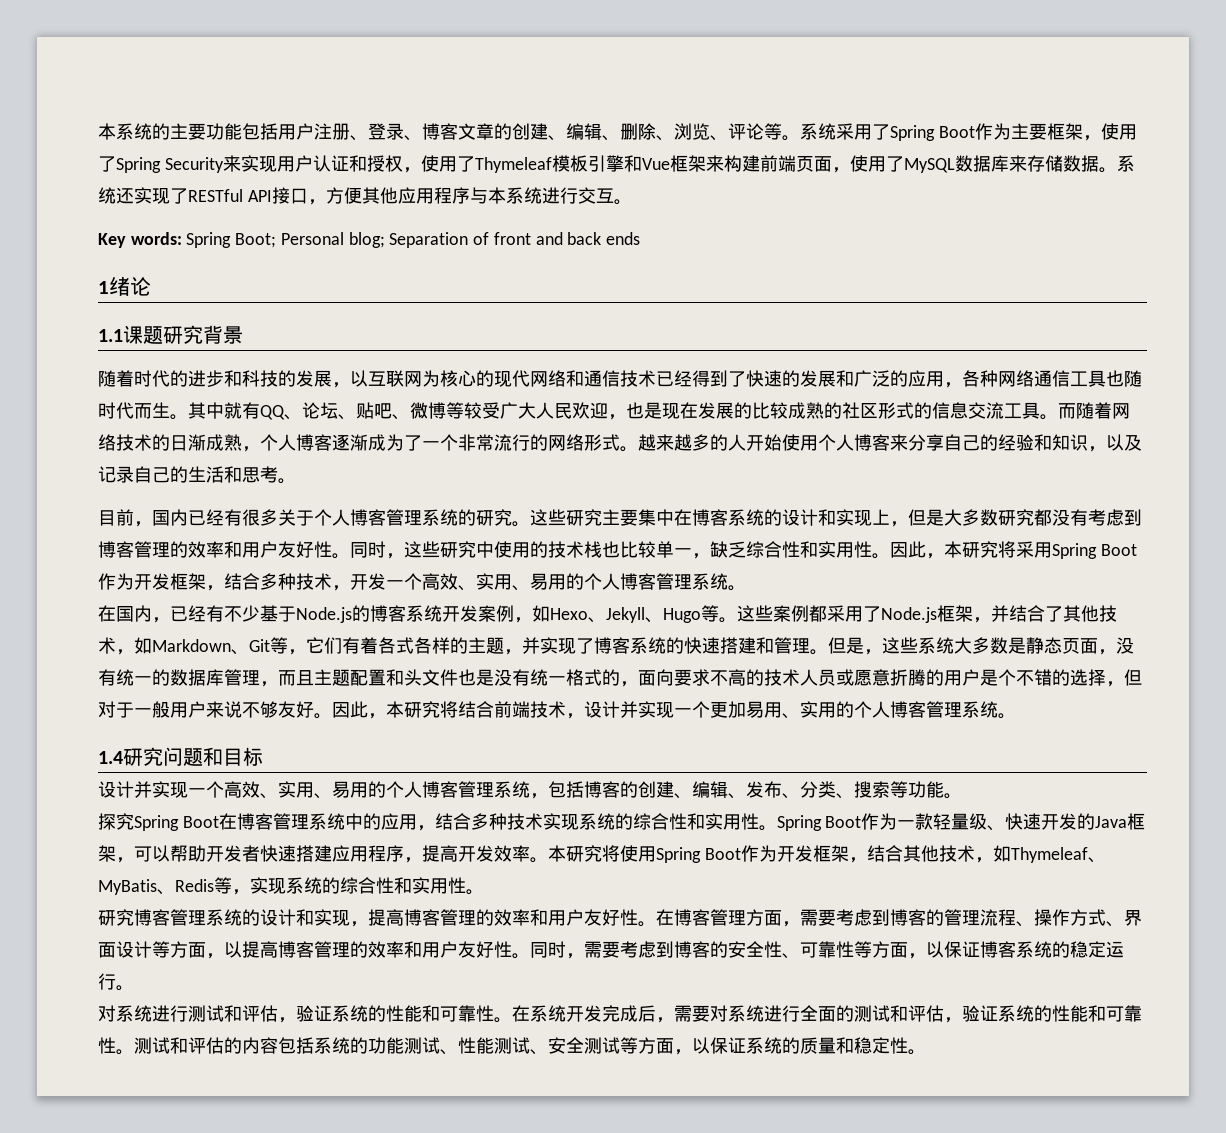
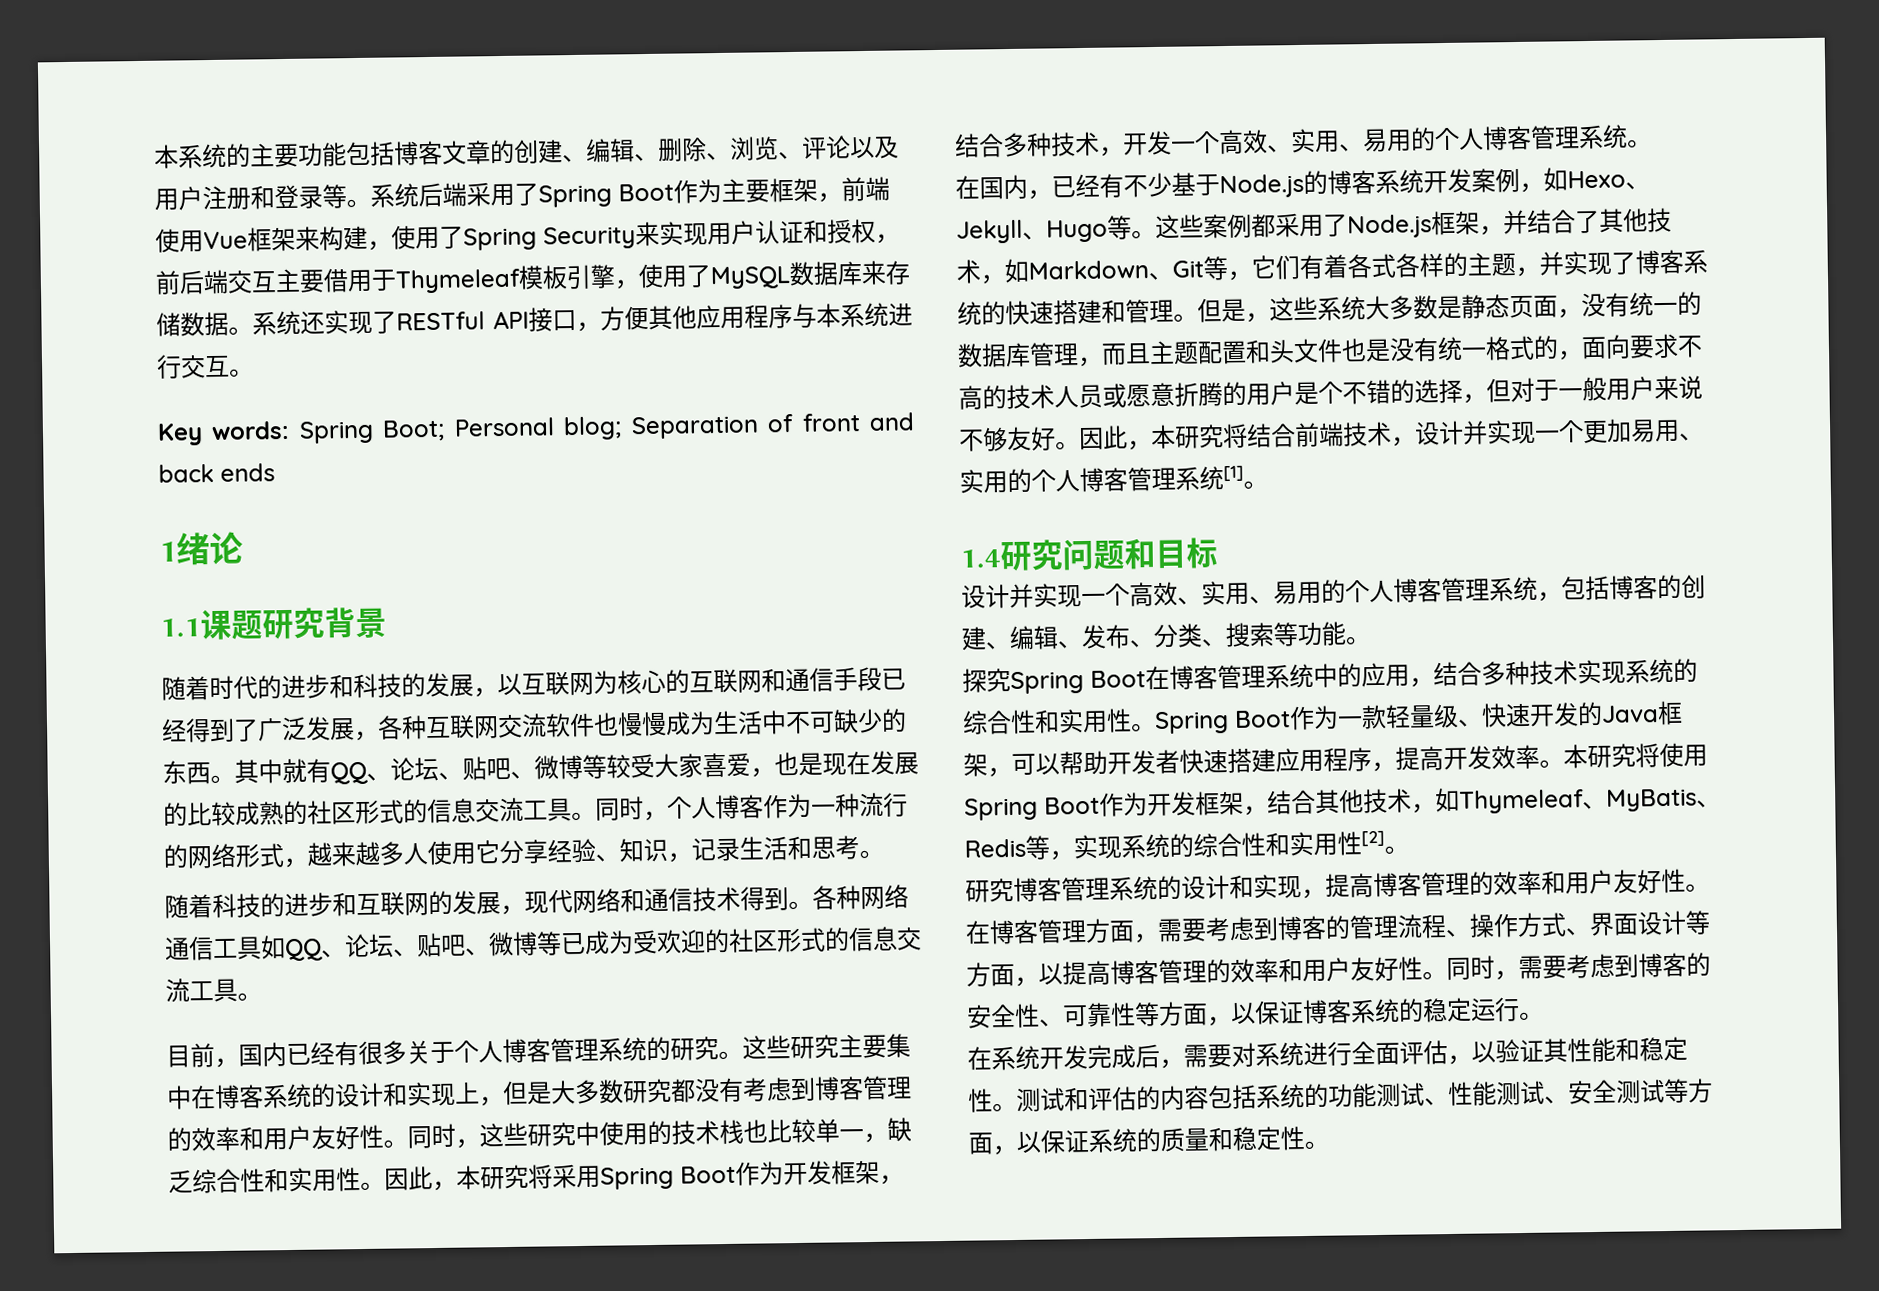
- 本系统的主要功能包括用户注册、登录、博客文章的创建、编辑、删除、浏览、评论等。
+ 本系统的主要功能包括博客文章的创建、编辑、删除、浏览、评论以及用户注册和登录等。
- 系统采用了Spring Boot作为主要框架，使用了Spring Security来实现用户认证和授权，使用了Thymeleaf模板引擎和Vue框架来构建前端页面，使用了MySQL数据库来存储数据。
+ 系统后端采用了Spring Boot作为主要框架，前端使用Vue框架来构建，使用了Spring Security来实现用户认证和授权，前后端交互主要借用于Thymeleaf模板引擎，使用了MySQL数据库来存储数据。
- 随着时代的进步和科技的发展，以互联网为核心的现代网络和通信技术已经得到了快速的发展和广泛的应用，各种网络通信工具也随时代而生。
+ 随着时代的进步和科技的发展，以互联网为核心的互联网和通信手段已经得到了广泛发展，各种互联网交流软件也慢慢成为生活中不可缺少的东西。
- 其中就有QQ、论坛、贴吧、微博等较受广大人民欢迎，也是现在发展的比较成熟的社区形式的信息交流工具。
+ 其中就有QQ、论坛、贴吧、微博等较受大家喜爱，也是现在发展的比较成熟的社区形式的信息交流工具。
- 而随着网络技术的日渐成熟，个人博客逐渐成为了一个非常流行的网络形式。越来越多的人开始使用个人博客来分享自己的经验和知识，以及记录自己的生活和思考。
+ 同时，个人博客作为一种流行的网络形式，越来越多人使用它分享经验、知识，记录生活和思考。
+ 随着科技的进步和互联网的发展，现代网络和通信技术得到。各种网络通信工具如QQ、论坛、贴吧、微博等已成为受欢迎的社区形式的信息交流工具。
- 因此，本研究将结合前端技术，设计并实现一个更加易用、实用的个人博客管理系统。
+ 因此，本研究将结合前端技术，设计并实现一个更加易用、实用的个人博客管理系统[1]。
- 本研究将使用Spring Boot作为开发框架，结合其他技术，如Thymeleaf、MyBatis、Redis等，实现系统的综合性和实用性。
+ 本研究将使用Spring Boot作为开发框架，结合其他技术，如Thymeleaf、MyBatis、Redis等，实现系统的综合性和实用性[2]。
- 对系统进行测试和评估，验证系统的性能和可靠性。在系统开发完成后，需要对系统进行全面的测试和评估，验证系统的性能和可靠性。
+ 在系统开发完成后，需要对系统进行全面评估，以验证其性能和稳定性。

